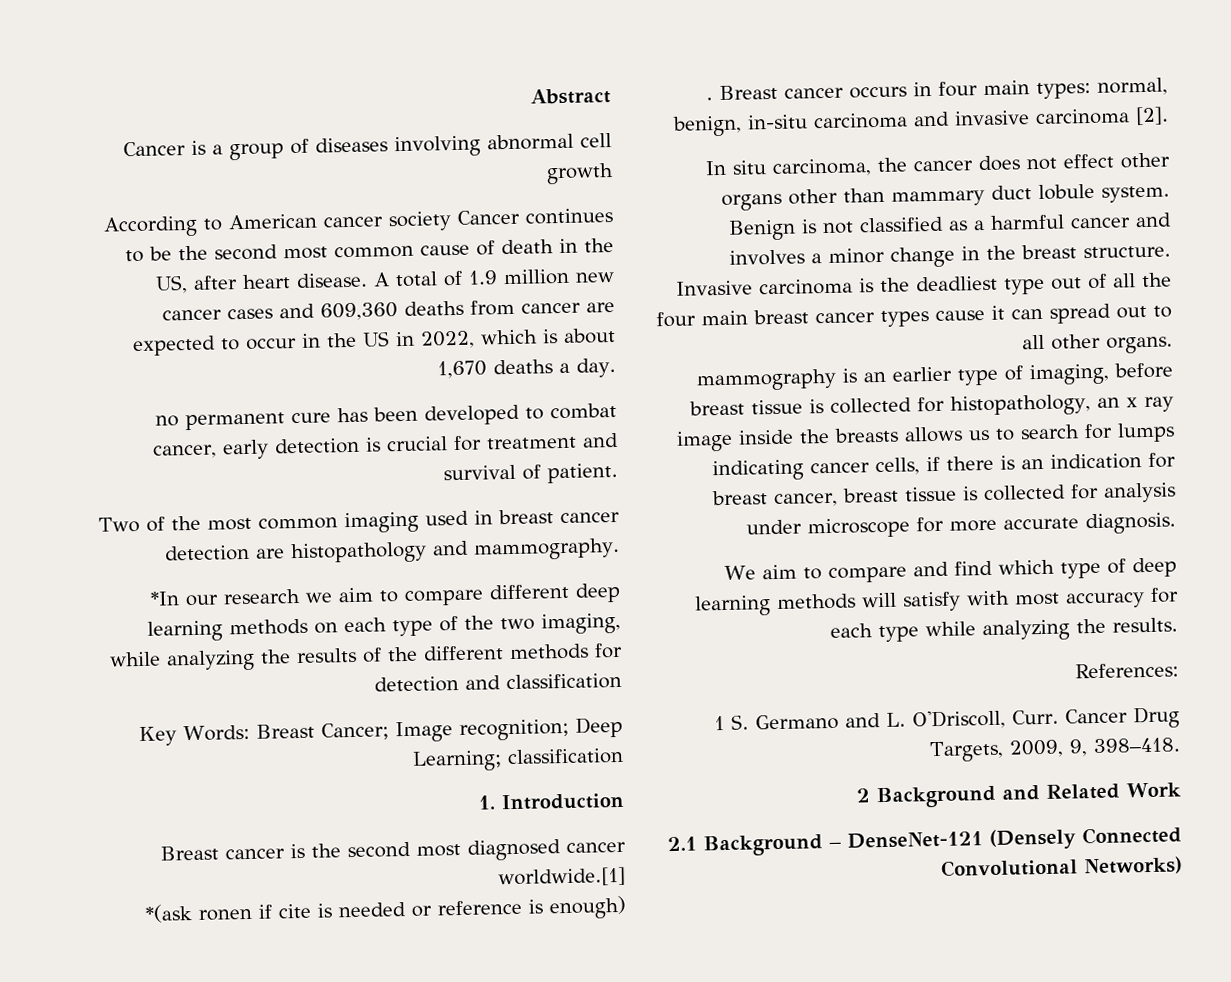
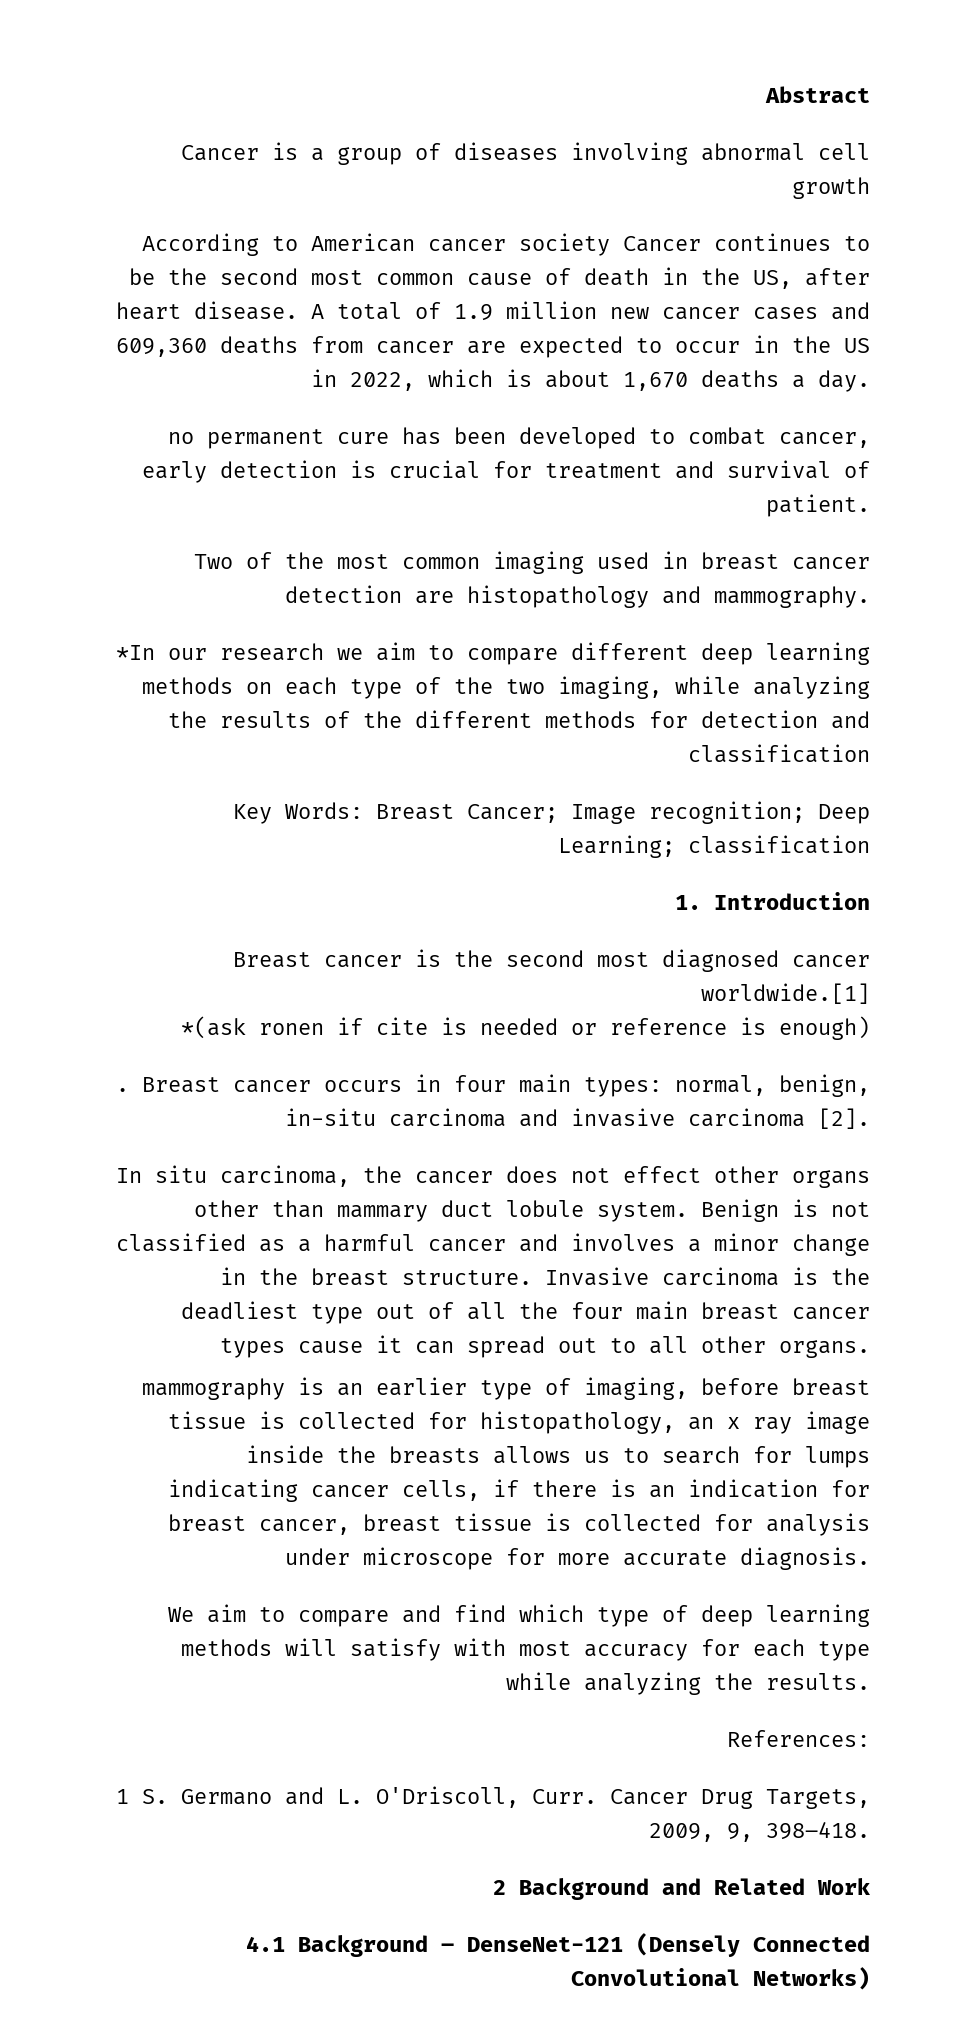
- 2.1 Background – DenseNet-121 (Densely Connected Convolutional Networks)
+ 4.1 Background – DenseNet-121 (Densely Connected Convolutional Networks)

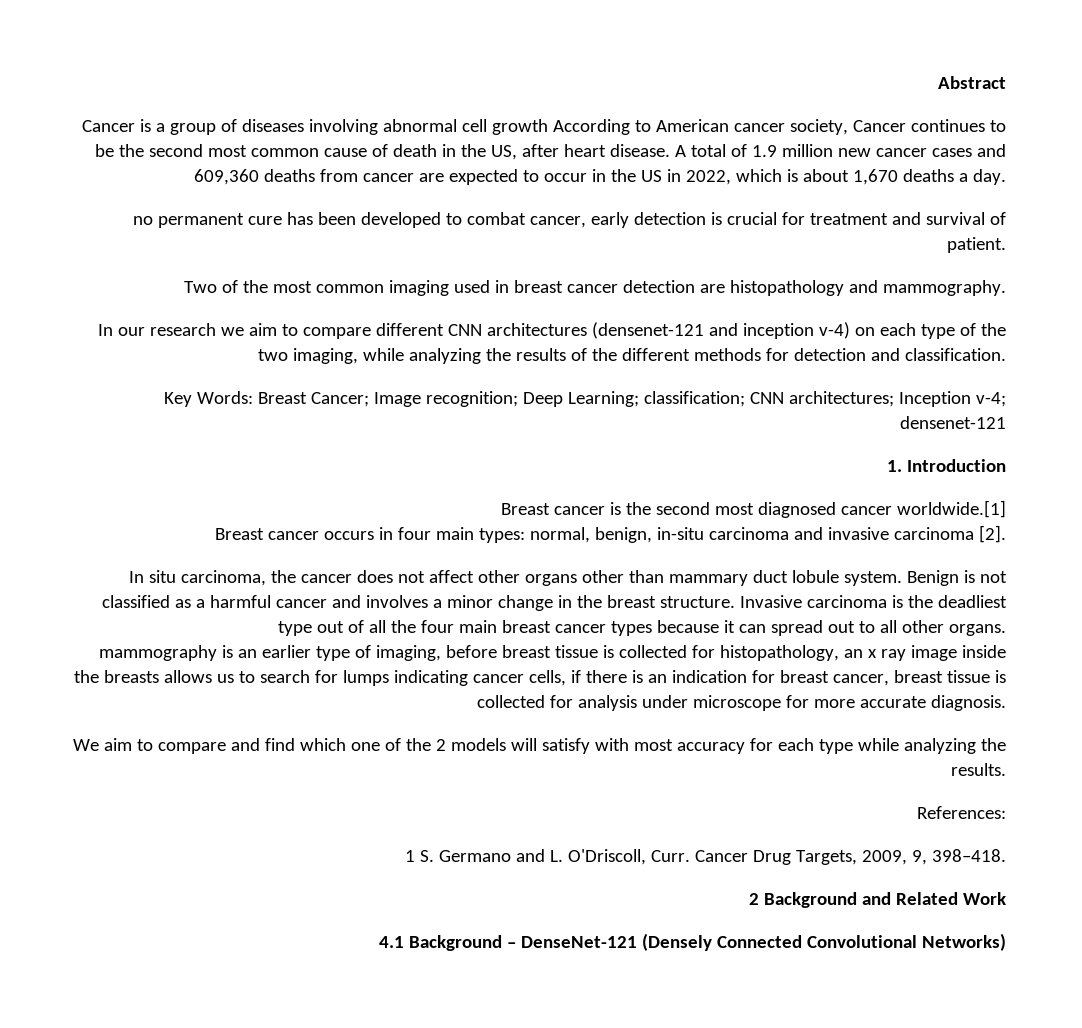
- Cancer is a group of diseases involving abnormal cell growth
- According to American cancer society Cancer continues to be the second most common cause of death in the US, after heart disease.
+ Cancer is a group of diseases involving abnormal cell growth According to American cancer society, Cancer continues to be the second most common cause of death in the US, after heart disease.
- *In our research we aim to compare different deep learning methods on each type of the two imaging, while analyzing the results of the different methods for detection and classification
+ In our research we aim to compare different CNN architectures (densenet-121 and inception v-4) on each type of the two imaging, while analyzing the results of the different methods for detection and classification.
- Key Words: Breast Cancer; Image recognition; Deep Learning; classification
+ Key Words: Breast Cancer; Image recognition; Deep Learning; classification; CNN architectures; Inception v-4; densenet-121
- *(ask ronen if cite is needed or reference is enough)
- .
- In situ carcinoma, the cancer does not effect other organs other than mammary duct lobule system.
+ In situ carcinoma, the cancer does not affect other organs other than mammary duct lobule system.
- Invasive carcinoma is the deadliest type out of all the four main breast cancer types cause it can spread out to all other organs.
+ Invasive carcinoma is the deadliest type out of all the four main breast cancer types because it can spread out to all other organs.
- We aim to compare and find which type of deep learning methods will satisfy with most accuracy for each type while analyzing the results.
+ We aim to compare and find which one of the 2 models will satisfy with most accuracy for each type while analyzing the results.

